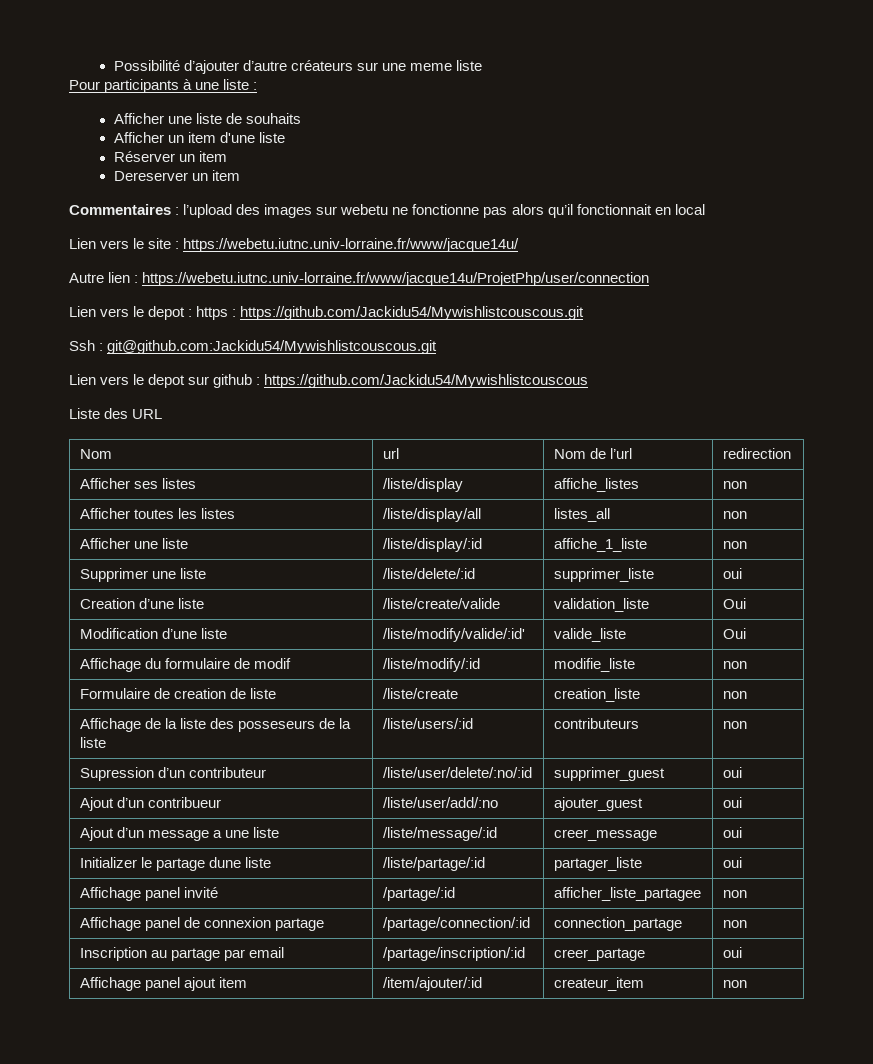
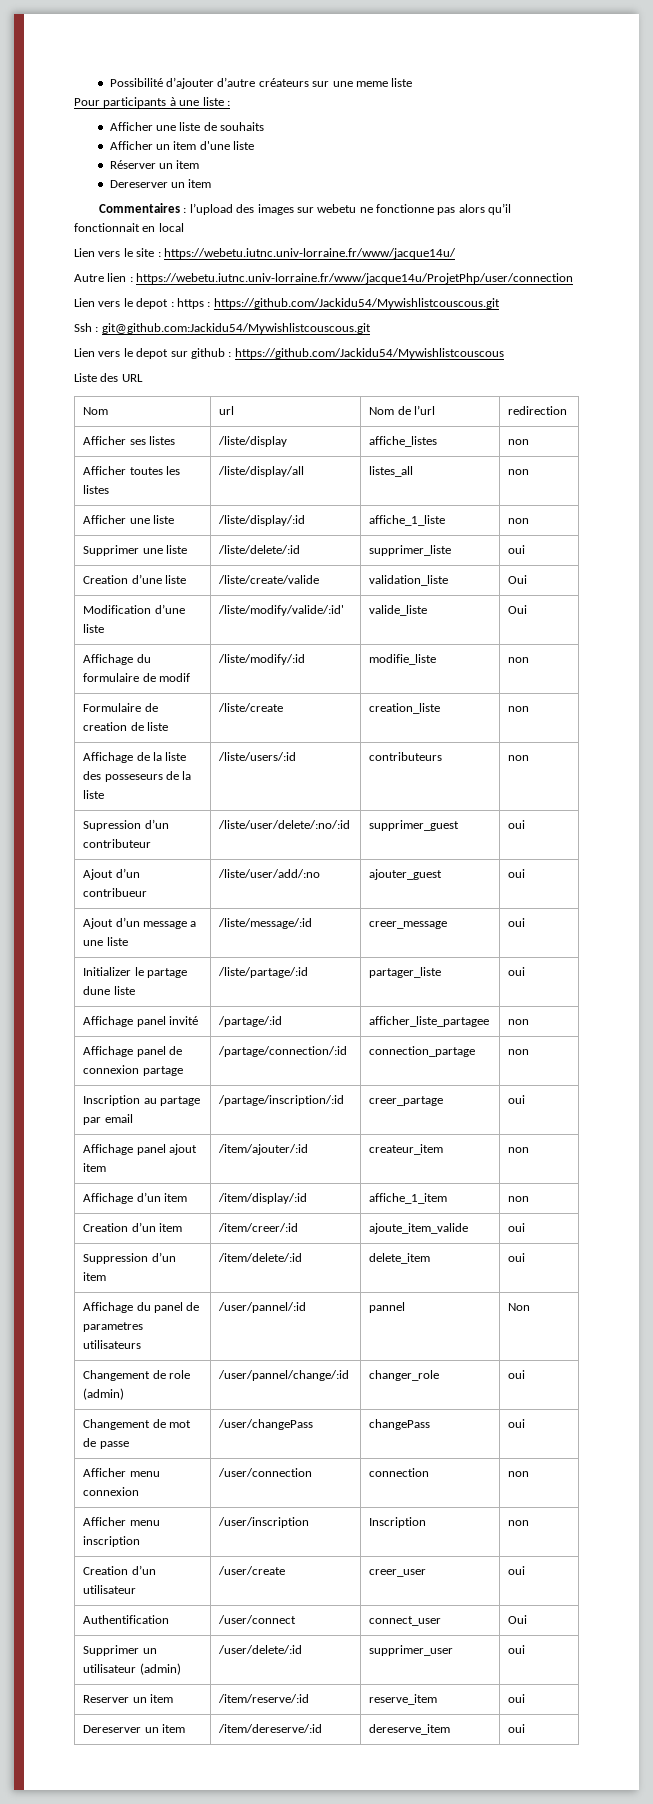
+ Affichage d’un item | /item/display/:id | affiche_1_item | non
+ Creation d’un item | /item/creer/:id | ajoute_item_valide | oui
+ Suppression d’un item | /item/delete/:id | delete_item | oui
+ Affichage du panel de parametres utilisateurs | /user/pannel/:id | pannel | Non
+ Changement de role (admin) | /user/pannel/change/:id | changer_role | oui
+ Changement de mot de passe | /user/changePass | changePass | oui
+ Afficher menu connexion | /user/connection | connection | non
+ Afficher menu inscription | /user/inscription | Inscription | non
+ Creation d’un utilisateur | /user/create | creer_user | oui
+ Authentification | /user/connect | connect_user | Oui
+ Supprimer un utilisateur (admin) | /user/delete/:id | supprimer_user | oui
+ Reserver un item | /item/reserve/:id | reserve_item | oui
+ Dereserver un item | /item/dereserve/:id | dereserve_item | oui

